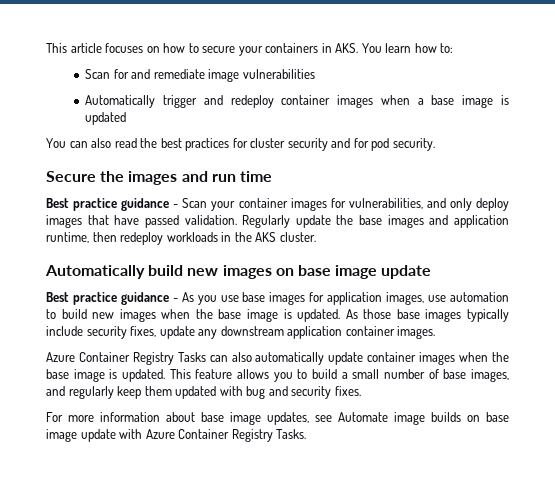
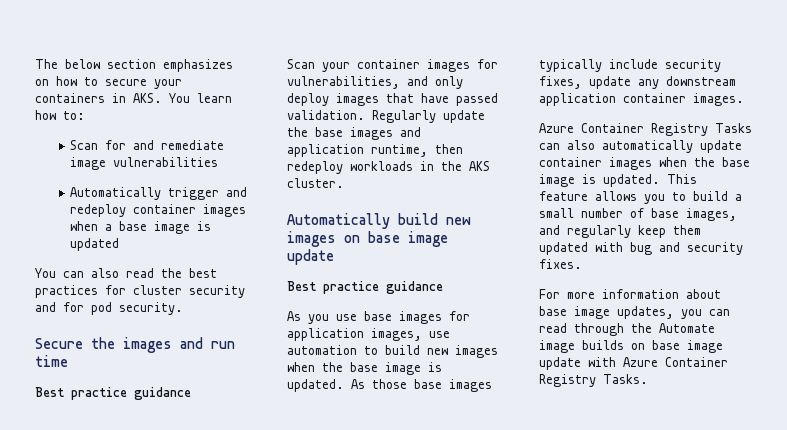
- This article focuses on how to secure your containers in AKS. You learn how to:
+ The below section emphasizes on how to secure your containers in AKS. You learn how to:
  Secure the images and run time
- Best practice guidance - Scan your container images for vulnerabilities, and only deploy images that have passed validation.
+ Best practice guidance
+ Scan your container images for vulnerabilities, and only deploy images that have passed validation.
  Automatically build new images on base image update
- Best practice guidance - As you use base images for application images, use automation to build new images when the base image is updated.
+ Best practice guidance
+ As you use base images for application images, use automation to build new images when the base image is updated.
- For more information about base image updates, see Automate image builds on base image update with Azure Container Registry Tasks.
+ For more information about base image updates, you can read through the Automate image builds on base image update with Azure Container Registry Tasks.

